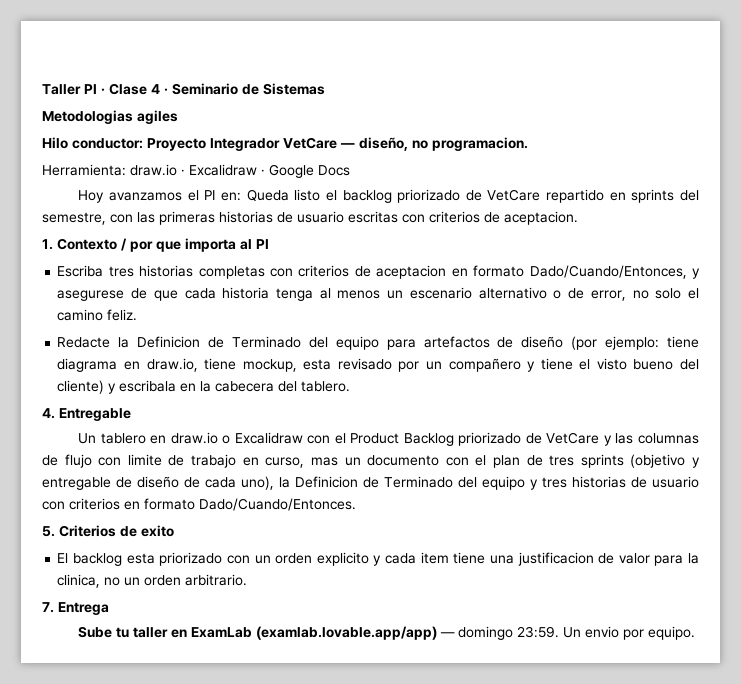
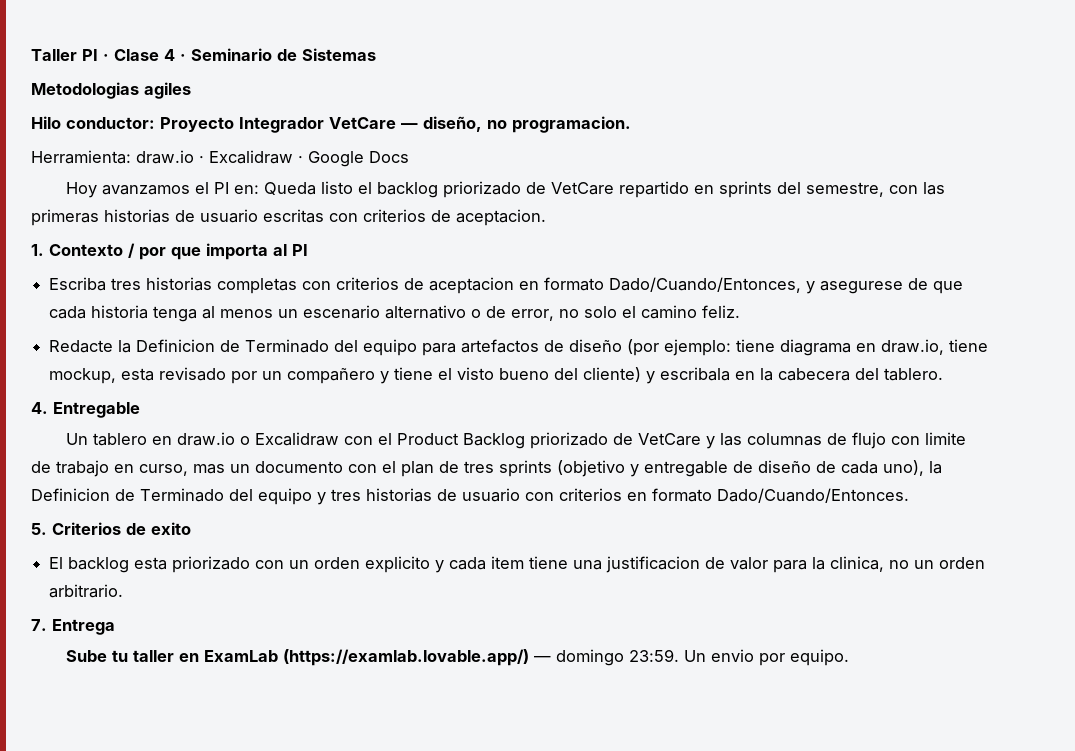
- Sube tu taller en ExamLab (examlab.lovable.app/app) — domingo 23:59.
+ Sube tu taller en ExamLab (https://examlab.lovable.app/) — domingo 23:59.

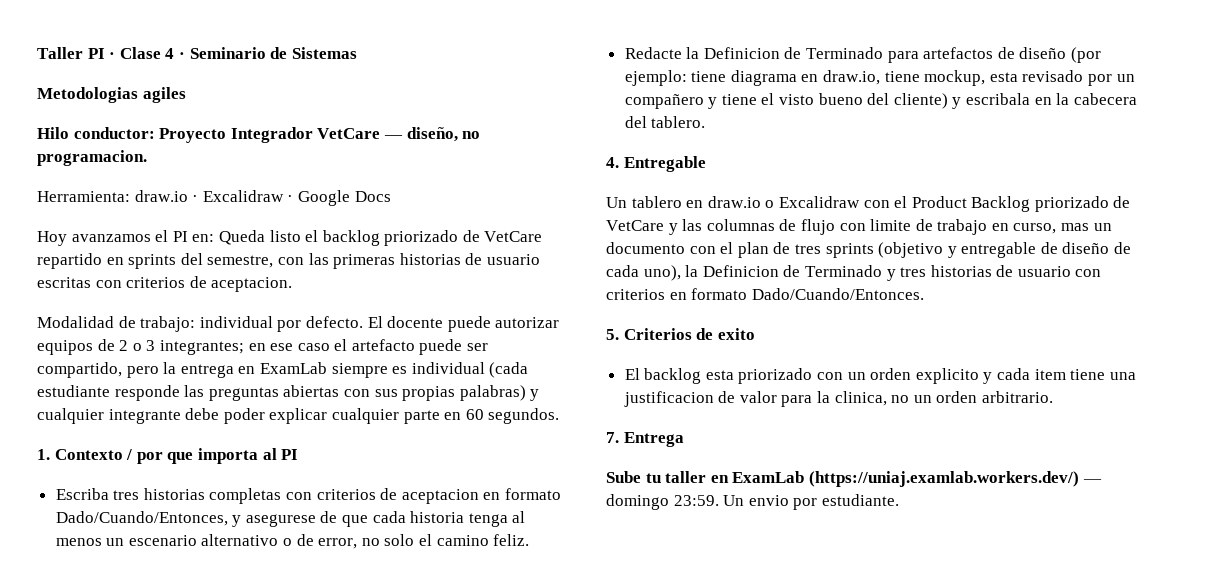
+ Modalidad de trabajo: individual por defecto. El docente puede autorizar equipos de 2 o 3 integrantes; en ese caso el artefacto puede ser compartido, pero la entrega en ExamLab siempre es individual (cada estudiante responde las preguntas abiertas con sus propias palabras) y cualquier integrante debe poder explicar cualquier parte en 60 segundos.
- Redacte la Definicion de Terminado del equipo para artefactos de diseño (por ejemplo: tiene diagrama en draw.io, tiene mockup, esta revisado por un compañero y tiene el visto bueno del cliente) y escribala en la cabecera del tablero.
+ Redacte la Definicion de Terminado para artefactos de diseño (por ejemplo: tiene diagrama en draw.io, tiene mockup, esta revisado por un compañero y tiene el visto bueno del cliente) y escribala en la cabecera del tablero.
- Un tablero en draw.io o Excalidraw con el Product Backlog priorizado de VetCare y las columnas de flujo con limite de trabajo en curso, mas un documento con el plan de tres sprints (objetivo y entregable de diseño de cada uno), la Definicion de Terminado del equipo y tres historias de usuario con criterios en formato Dado/Cuando/Entonces.
+ Un tablero en draw.io o Excalidraw con el Product Backlog priorizado de VetCare y las columnas de flujo con limite de trabajo en curso, mas un documento con el plan de tres sprints (objetivo y entregable de diseño de cada uno), la Definicion de Terminado y tres historias de usuario con criterios en formato Dado/Cuando/Entonces.
- Sube tu taller en ExamLab (https://examlab.lovable.app/) — domingo 23:59.
+ Sube tu taller en ExamLab (https://uniaj.examlab.workers.dev/) — domingo 23:59.
- Un envio por equipo.
+ Un envio por estudiante.

